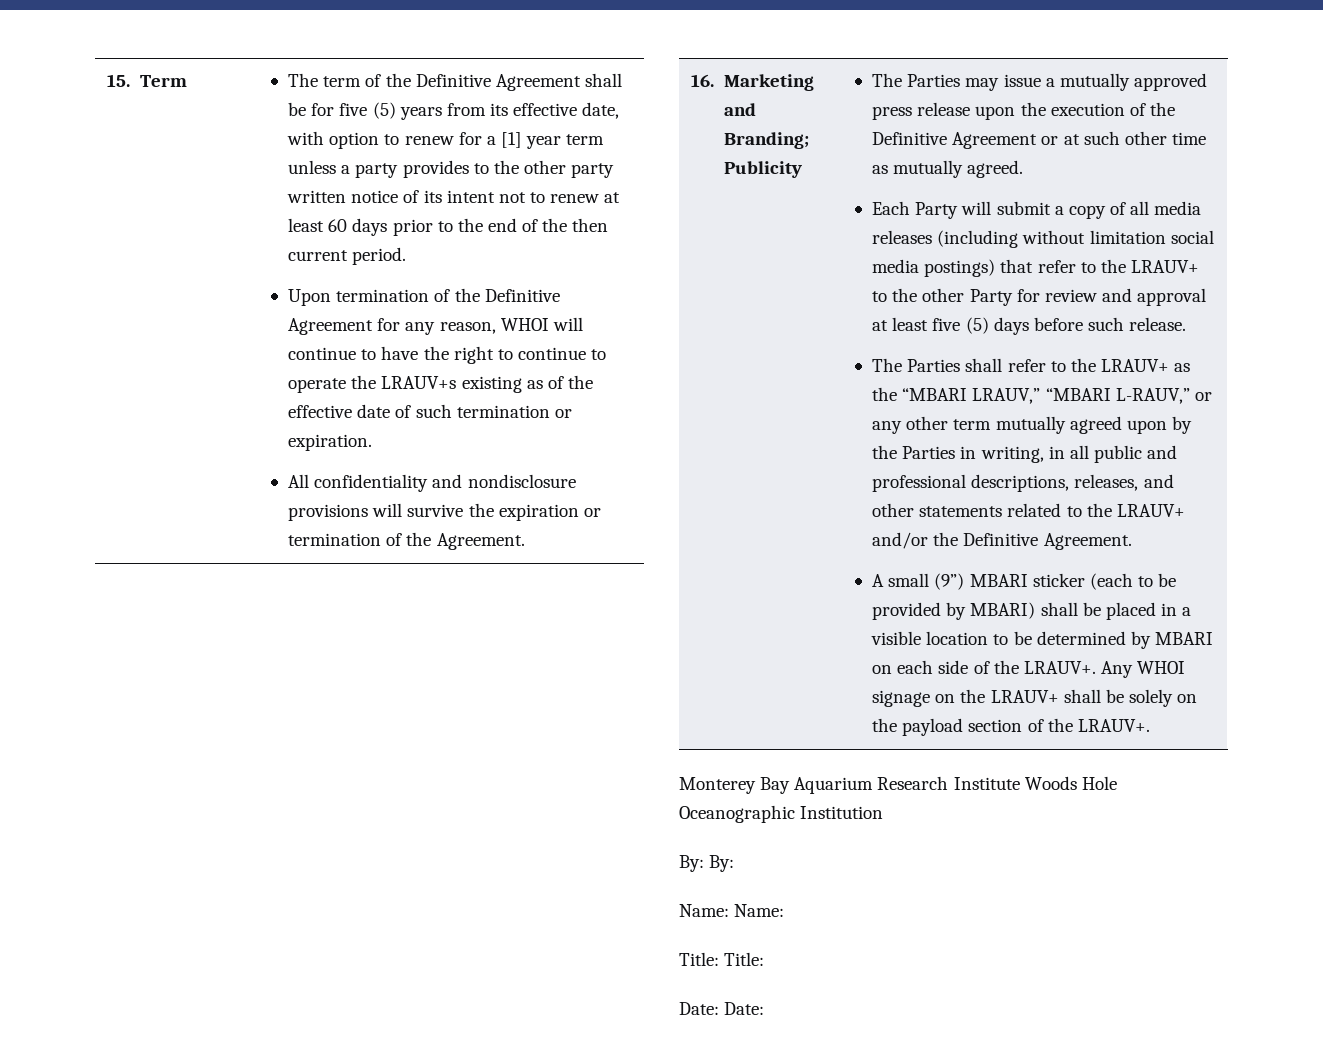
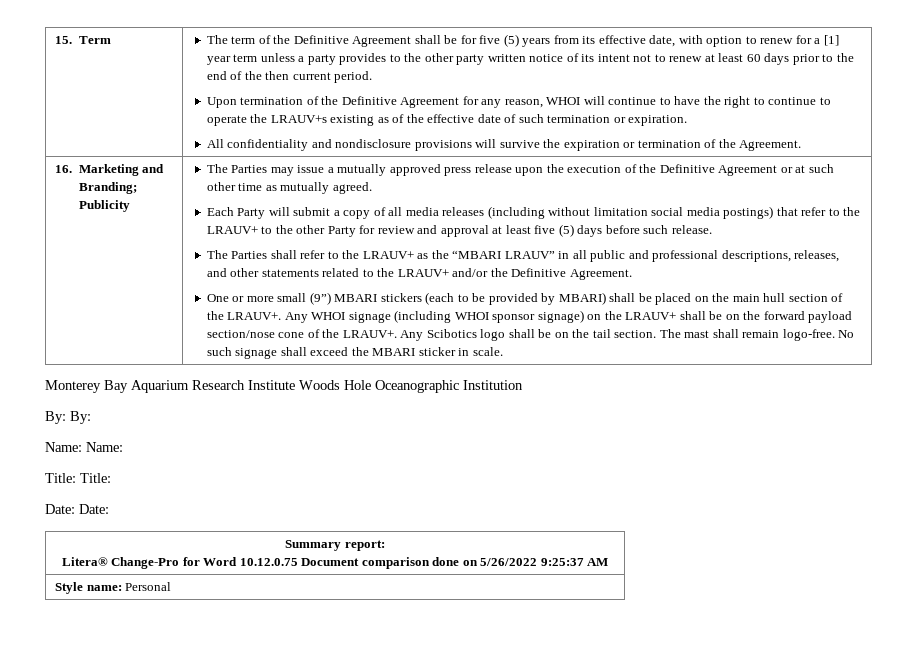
- The Parties shall refer to the LRAUV+ as the “MBARI LRAUV,” “MBARI L-RAUV,” or any other term mutually agreed upon by the Parties in writing, in all public and professional descriptions, releases, and other statements related to the LRAUV+ and/or the Definitive Agreement.
+ The Parties shall refer to the LRAUV+ as the “MBARI LRAUV” in all public and professional descriptions, releases, and other statements related to the LRAUV+ and/or the Definitive Agreement.
- A small (9”) MBARI sticker (each to be provided by MBARI) shall be placed in a visible location to be determined by MBARI on each side of the LRAUV+.
+ One or more small (9”) MBARI stickers (each to be provided by MBARI) shall be placed on the main hull section of the LRAUV+.
- Any WHOI signage on the LRAUV+ shall be solely on the payload section of the LRAUV+.
+ Any WHOI signage (including WHOI sponsor signage) on the LRAUV+ shall be on the forward payload section/nose cone of the LRAUV+. Any Scibotics logo shall be on the tail section. The mast shall remain logo-free. No such signage shall exceed the MBARI sticker in scale.
+ Summary report:
+ Litera® Change-Pro for Word 10.12.0.75 Document comparison done on 5/26/2022 9:25:37 AM
+ Style name: Personal

